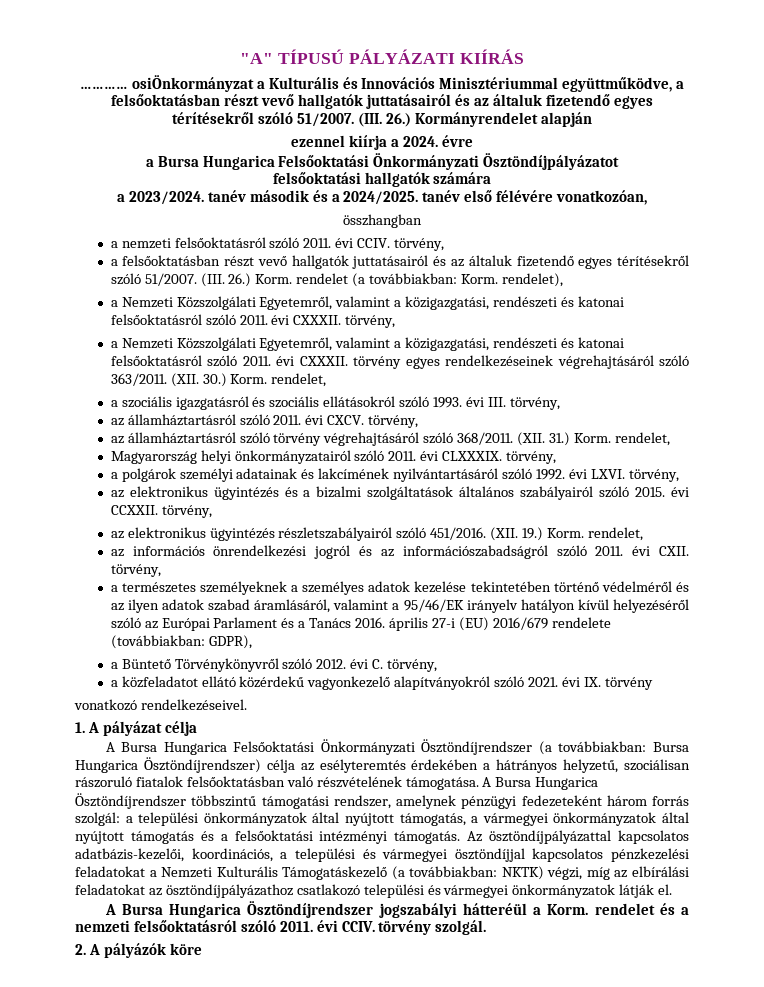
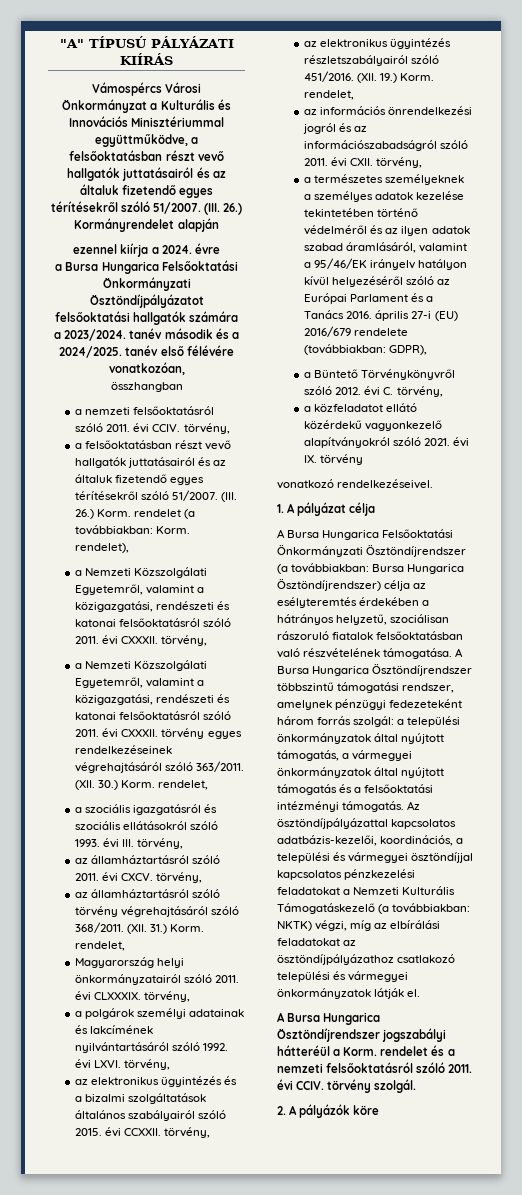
- ………… osiÖnkormányzat a Kulturális és Innovációs Minisztériummal együttműködve, a felsőoktatásban részt vevő hallgatók juttatásairól és az általuk fizetendő egyes térítésekről szóló 51/2007.
+ Vámospércs Városi Önkormányzat a Kulturális és Innovációs Minisztériummal együttműködve, a felsőoktatásban részt vevő hallgatók juttatásairól és az általuk fizetendő egyes térítésekről szóló 51/2007.

